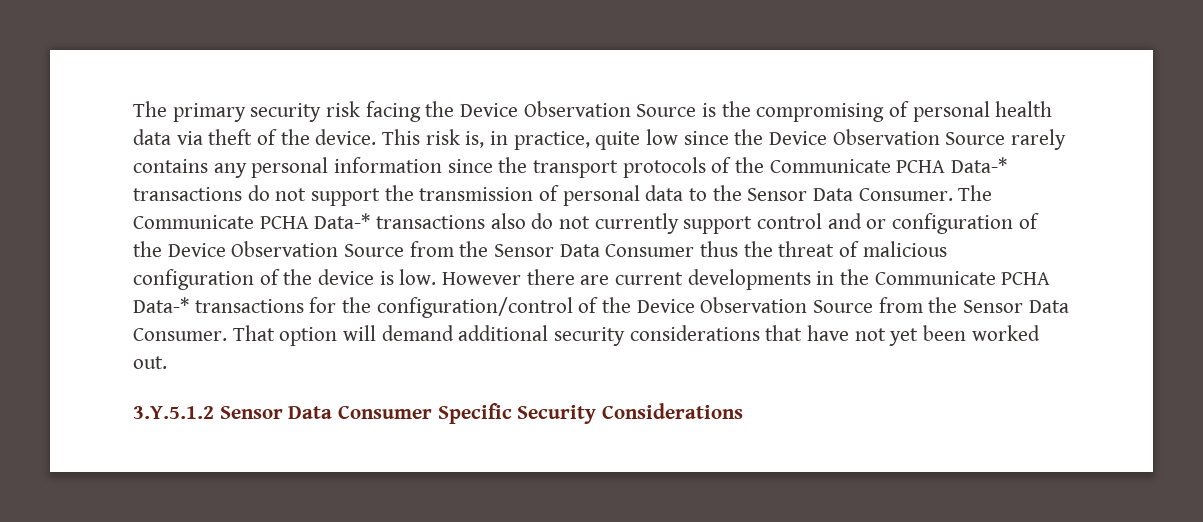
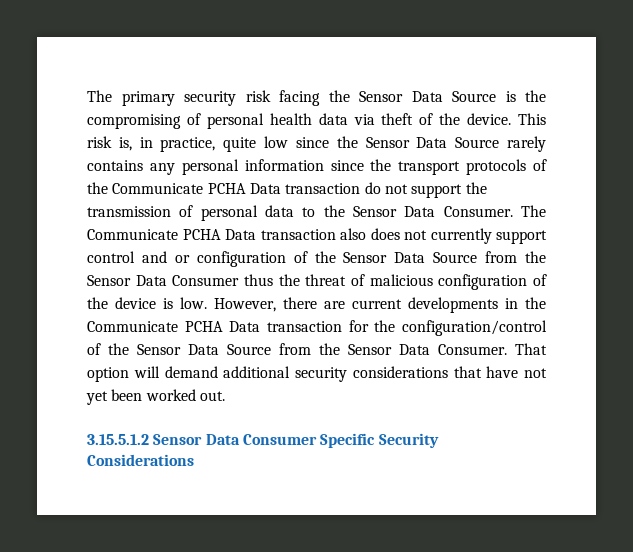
- The primary security risk facing the Device Observation Source is the compromising of personal health data via theft of the device.
+ The primary security risk facing the Sensor Data Source is the compromising of personal health data via theft of the device.
- This risk is, in practice, quite low since the Device Observation Source rarely contains any personal information since the transport protocols of the Communicate PCHA Data-* transactions do not support the transmission of personal data to the Sensor Data Consumer.
+ This risk is, in practice, quite low since the Sensor Data Source rarely contains any personal information since the transport protocols of the Communicate PCHA Data transaction do not support the transmission of personal data to the Sensor Data Consumer.
- The Communicate PCHA Data-* transactions also do not currently support control and or configuration of the Device Observation Source from the Sensor Data Consumer thus the threat of malicious configuration of the device is low.
+ The Communicate PCHA Data transaction also does not currently support control and or configuration of the Sensor Data Source from the Sensor Data Consumer thus the threat of malicious configuration of the device is low.
- However there are current developments in the Communicate PCHA Data-* transactions for the configuration/control of the Device Observation Source from the Sensor Data Consumer.
+ However, there are current developments in the Communicate PCHA Data transaction for the configuration/control of the Sensor Data Source from the Sensor Data Consumer.
- 3.Y.5.1.2 Sensor Data Consumer Specific Security Considerations
+ 3.15.5.1.2 Sensor Data Consumer Specific Security Considerations

